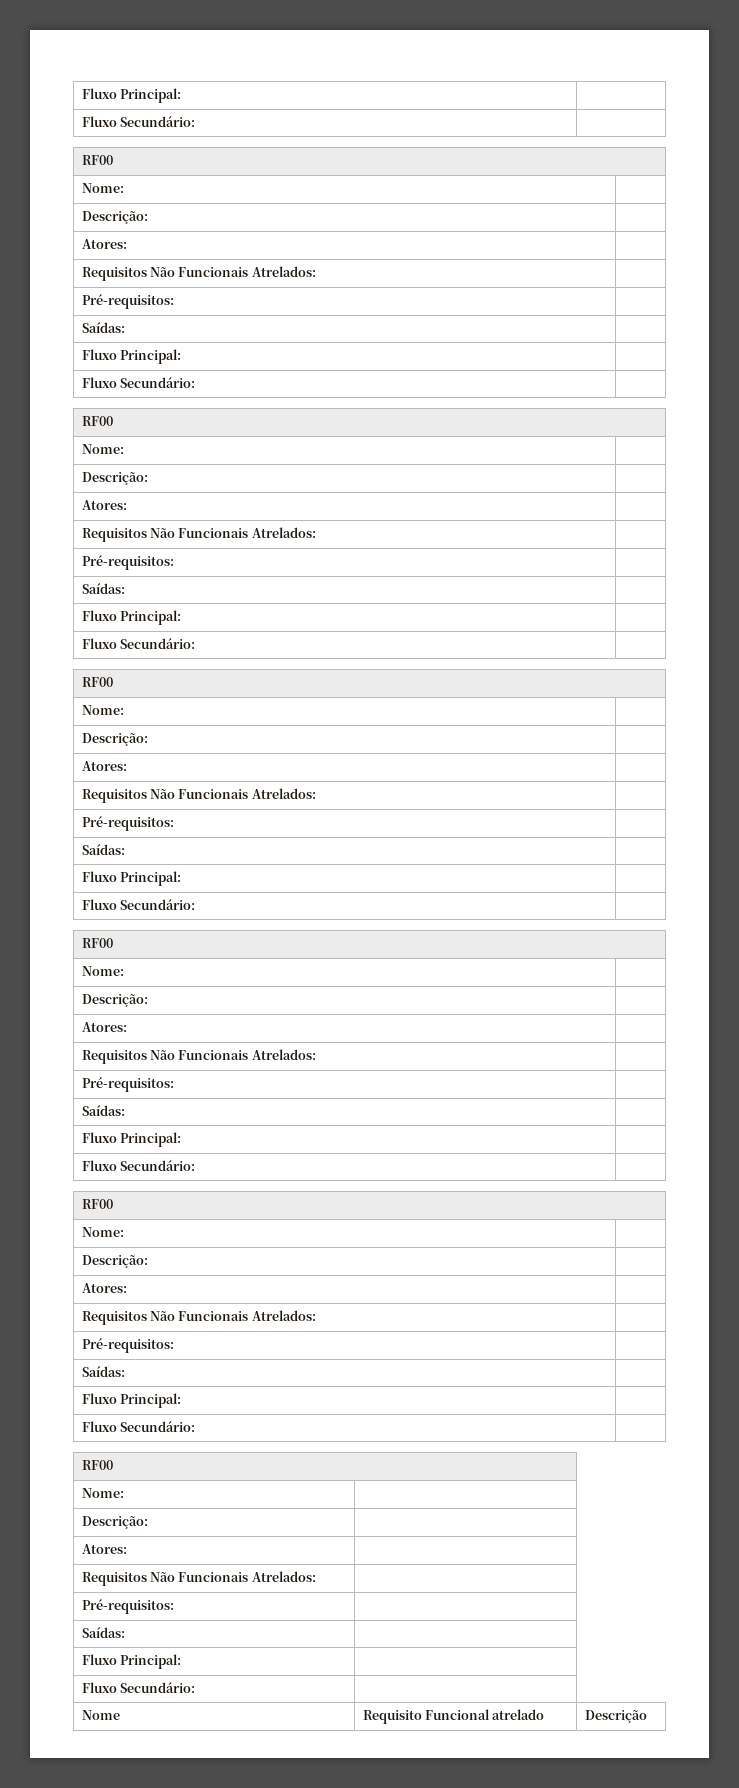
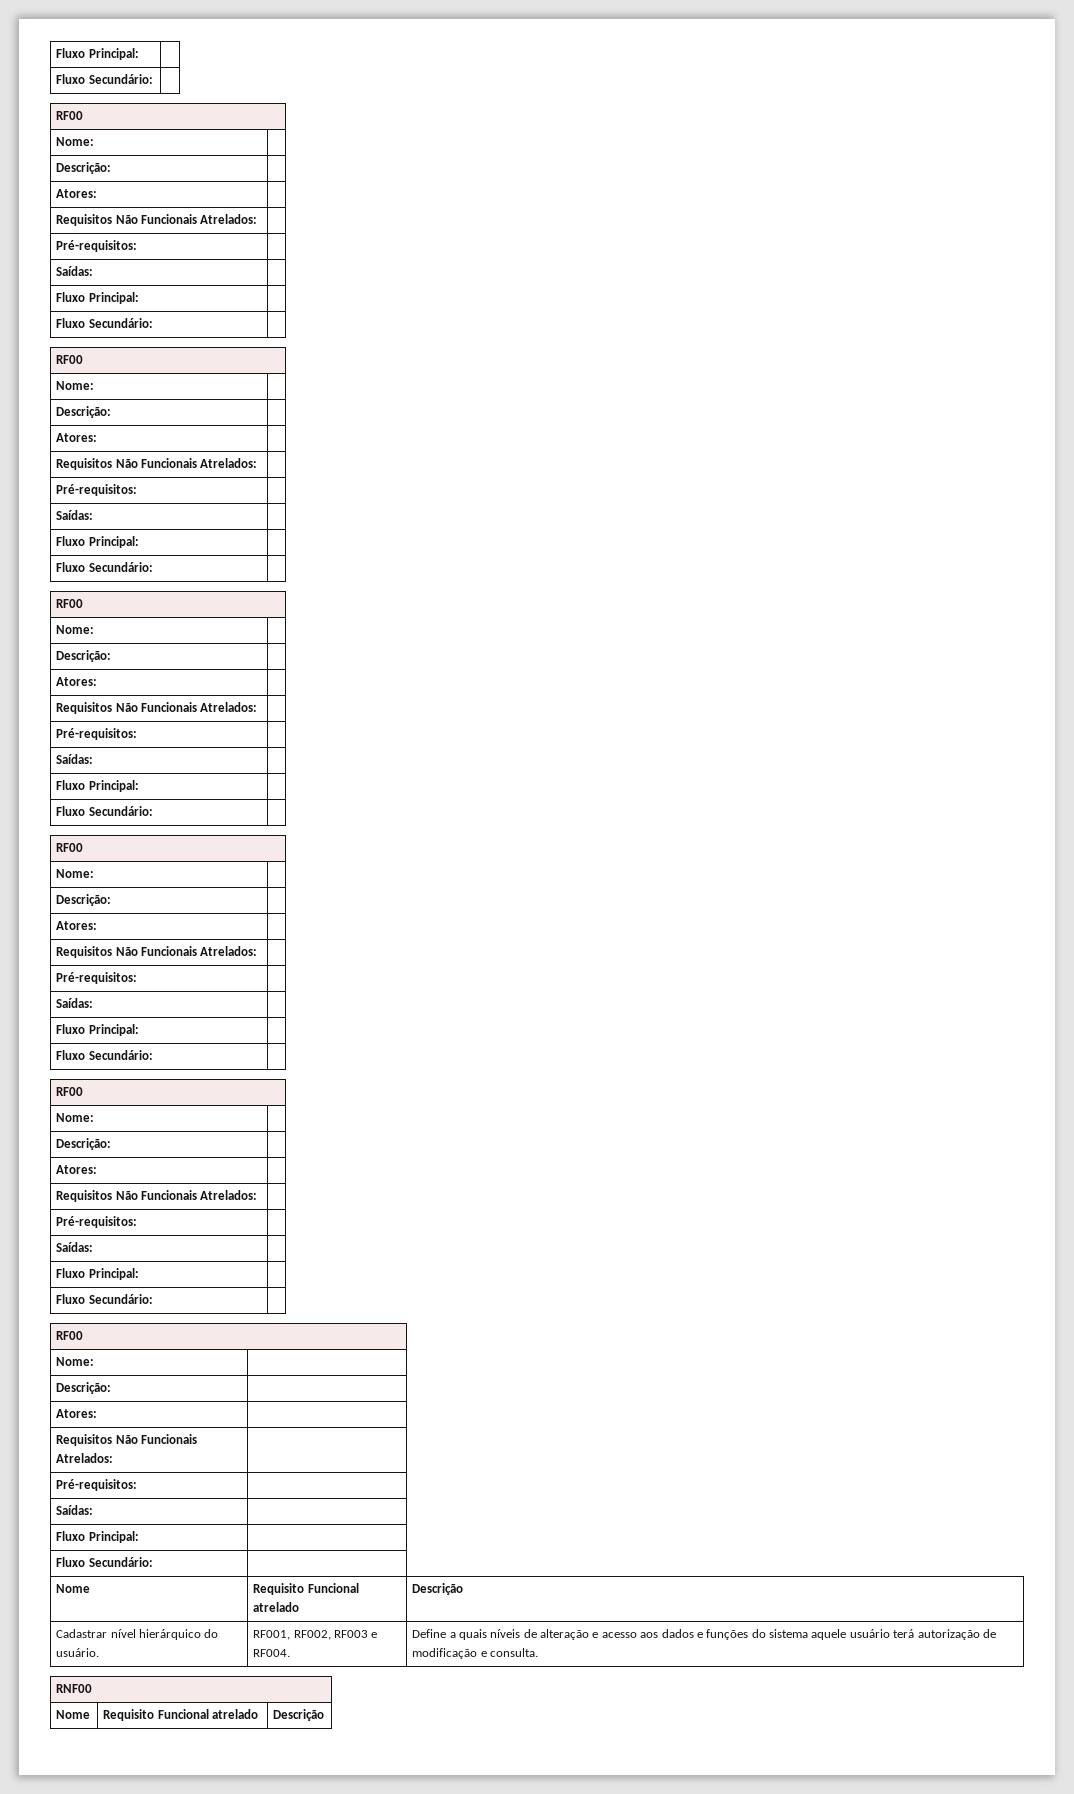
+ Cadastrar nível hierárquico do usuário. | RF001, RF002, RF003 e RF004. | Define a quais níveis de alteração e acesso aos dados e funções do sistema aquele usuário terá autorização de modificação e consulta.
+ RNF00
+ Nome | Requisito Funcional atrelado | Descrição

